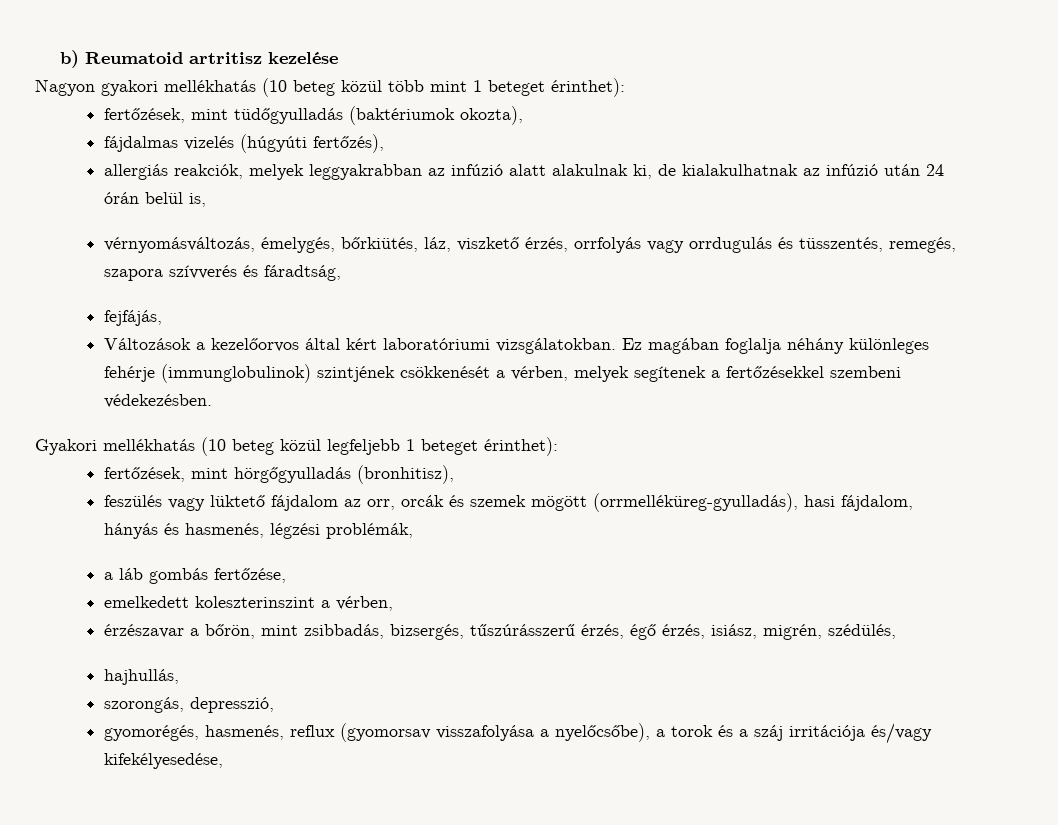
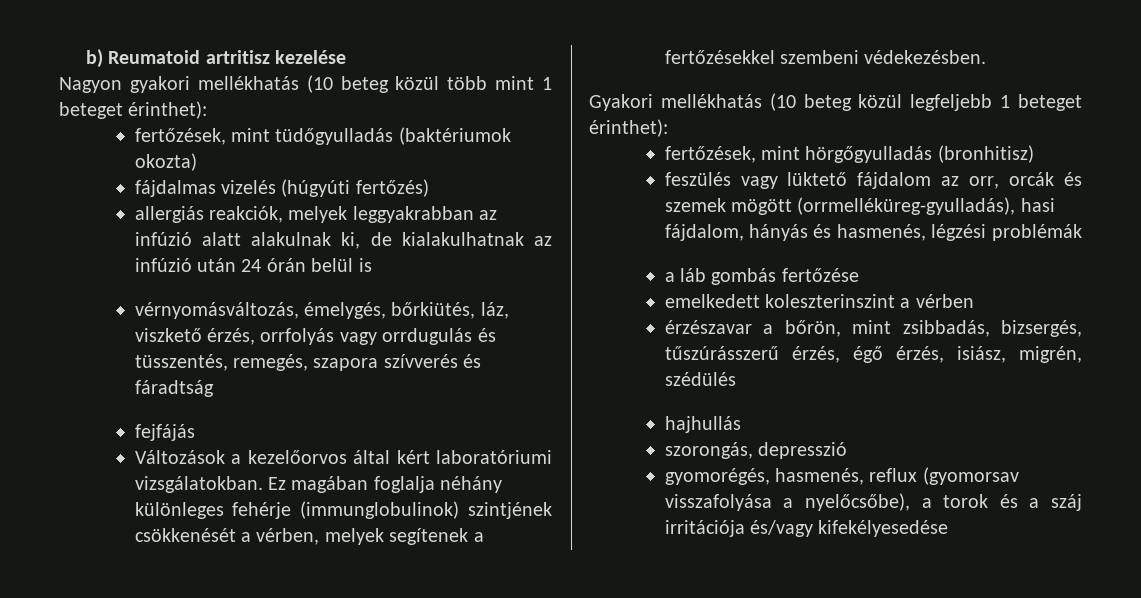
- fertőzések, mint tüdőgyulladás (baktériumok okozta),
+ fertőzések, mint tüdőgyulladás (baktériumok okozta)
- fájdalmas vizelés (húgyúti fertőzés),
+ fájdalmas vizelés (húgyúti fertőzés)
- allergiás reakciók, melyek leggyakrabban az infúzió alatt alakulnak ki, de kialakulhatnak az infúzió után 24 órán belül is,
+ allergiás reakciók, melyek leggyakrabban az infúzió alatt alakulnak ki, de kialakulhatnak az infúzió után 24 órán belül is
- vérnyomásváltozás, émelygés, bőrkiütés, láz, viszkető érzés, orrfolyás vagy orrdugulás és tüsszentés, remegés, szapora szívverés és fáradtság,
- fejfájás,
+ vérnyomásváltozás, émelygés, bőrkiütés, láz, viszkető érzés, orrfolyás vagy orrdugulás és tüsszentés, remegés, szapora szívverés és fáradtság
+ fejfájás
- fertőzések, mint hörgőgyulladás (bronhitisz),
+ fertőzések, mint hörgőgyulladás (bronhitisz)
- feszülés vagy lüktető fájdalom az orr, orcák és szemek mögött (orrmelléküreg-gyulladás), hasi fájdalom, hányás és hasmenés, légzési problémák,
+ feszülés vagy lüktető fájdalom az orr, orcák és szemek mögött (orrmelléküreg-gyulladás), hasi fájdalom, hányás és hasmenés, légzési problémák
- a láb gombás fertőzése,
+ a láb gombás fertőzése
- emelkedett koleszterinszint a vérben,
+ emelkedett koleszterinszint a vérben
- érzészavar a bőrön, mint zsibbadás, bizsergés, tűszúrásszerű érzés, égő érzés, isiász, migrén, szédülés,
- hajhullás,
+ érzészavar a bőrön, mint zsibbadás, bizsergés, tűszúrásszerű érzés, égő érzés, isiász, migrén, szédülés
+ hajhullás
- szorongás, depresszió,
+ szorongás, depresszió
- gyomorégés, hasmenés, reflux (gyomorsav visszafolyása a nyelőcsőbe), a torok és a száj irritációja és/vagy kifekélyesedése,
+ gyomorégés, hasmenés, reflux (gyomorsav visszafolyása a nyelőcsőbe), a torok és a száj irritációja és/vagy kifekélyesedése

